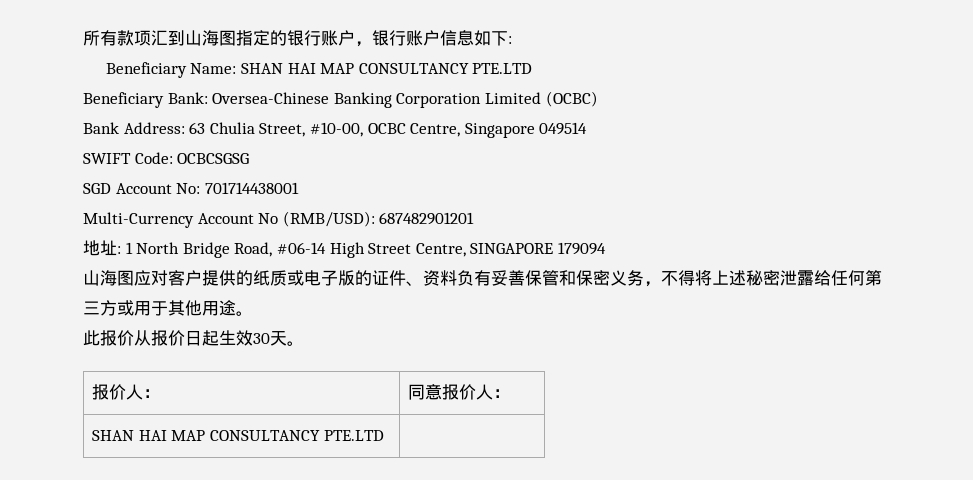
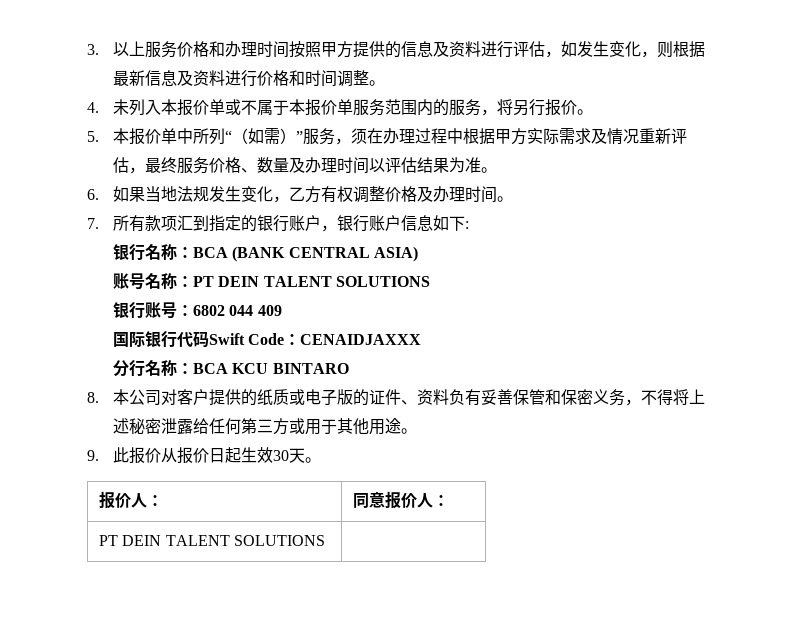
- 所有款项汇到山海图指定的银行账户，银行账户信息如下:
+ 3.以上服务价格和办理时间按照甲方提供的信息及资料进行评估，如发生变化，则根据最新信息及资料进行价格和时间调整。
+ 4.未列入本报价单或不属于本报价单服务范围内的服务，将另行报价。
+ 5.本报价单中所列“（如需）”服务，须在办理过程中根据甲方实际需求及情况重新评估，最终服务价格、数量及办理时间以评估结果为准。
+ 6.如果当地法规发生变化，乙方有权调整价格及办理时间。
+ 7.所有款项汇到指定的银行账户，银行账户信息如下:
- Beneficiary Name: SHAN HAI MAP CONSULTANCY PTE.LTD
- Beneficiary Bank: Oversea-Chinese Banking Corporation Limited (OCBC)
- Bank Address: 63 Chulia Street, #10-00, OCBC Centre, Singapore 049514
- SWIFT Code: OCBCSGSG
- SGD Account No: 701714438001
- Multi-Currency Account No (RMB/USD): 687482901201
- 地址: 1 North Bridge Road, #06-14 High Street Centre, SINGAPORE 179094
- 山海图应对客户提供的纸质或电子版的证件、资料负有妥善保管和保密义务，不得将上述秘密泄露给任何第三方或用于其他用途。
+ 银行名称：BCA (BANK CENTRAL ASIA)
+ 账号名称：PT DEIN TALENT SOLUTIONS
+ 银行账号：6802 044 409
+ 国际银行代码Swift Code：CENAIDJAXXX
+ 分行名称：BCA KCU BINTARO
+ 8.本公司对客户提供的纸质或电子版的证件、资料负有妥善保管和保密义务，不得将上述秘密泄露给任何第三方或用于其他用途。
- 此报价从报价日起生效30天。
+ 9.此报价从报价日起生效30天。
- SHAN HAI MAP CONSULTANCY PTE.LTD |
+ PT DEIN TALENT SOLUTIONS |

